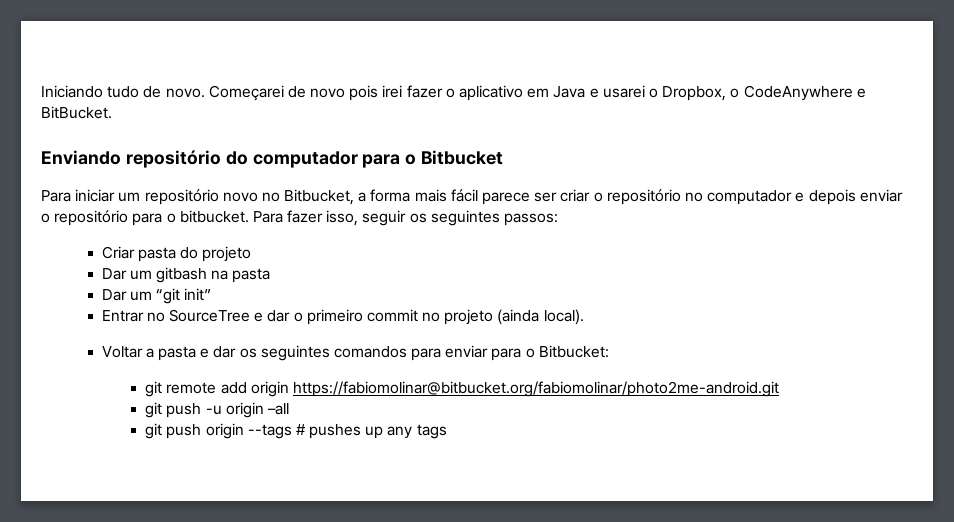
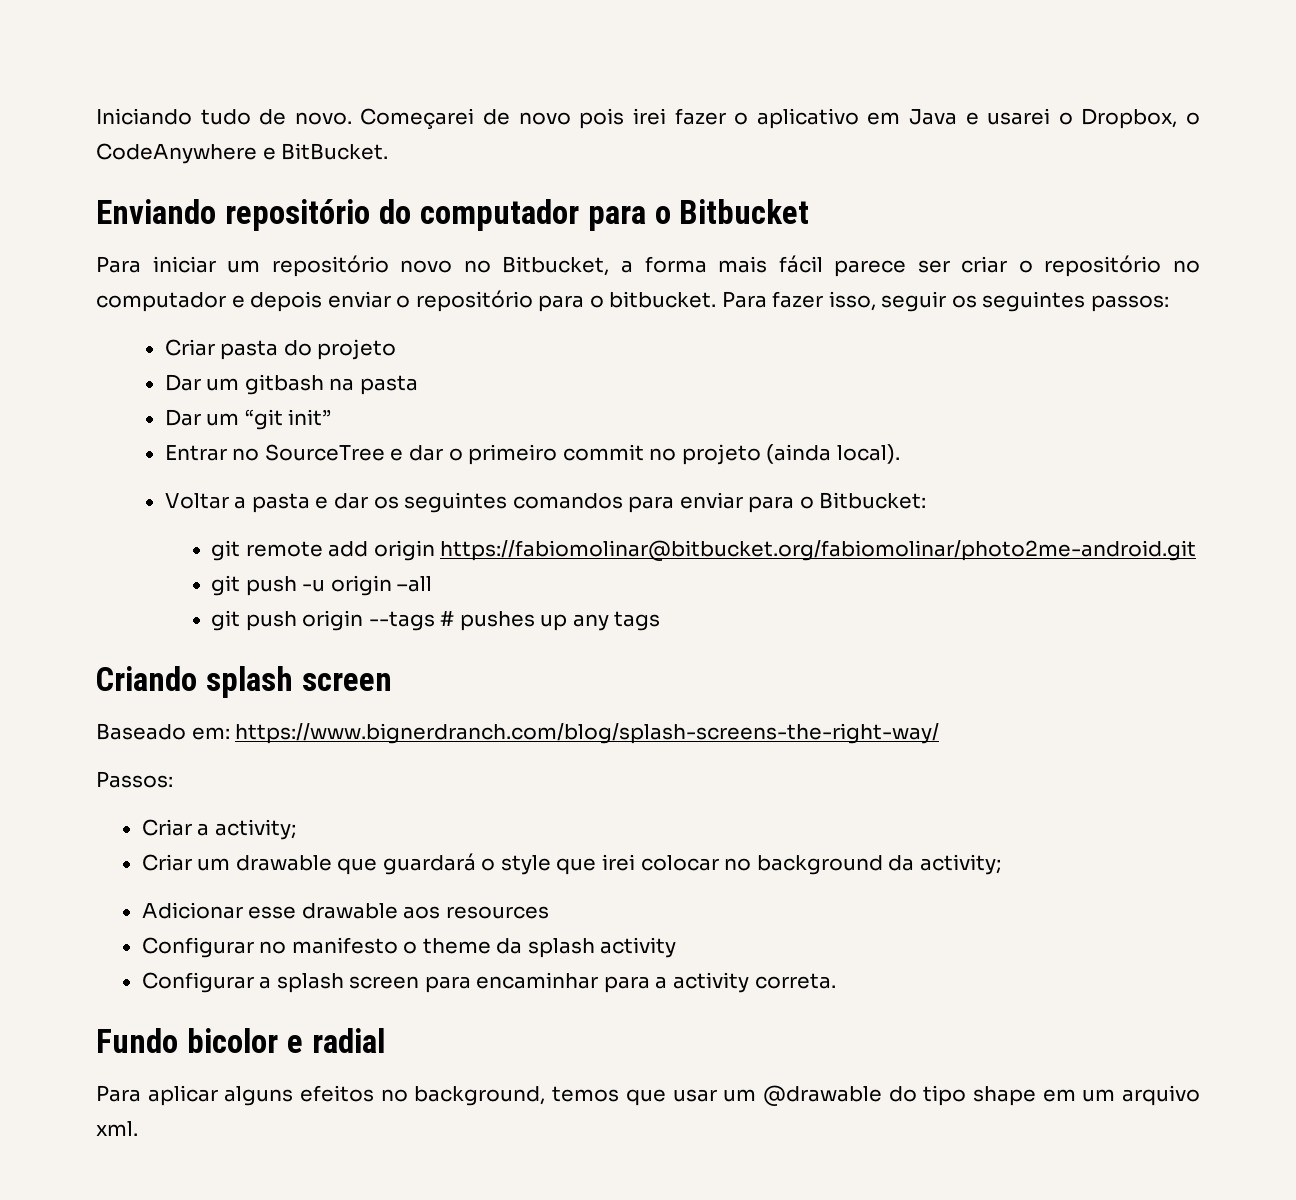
+ Criando splash screen
+ Baseado em: https://www.bignerdranch.com/blog/splash-screens-the-right-way/
+ Passos:
+ Criar a activity;
+ Criar um drawable que guardará o style que irei colocar no background da activity;
+ Adicionar esse drawable aos resources
+ Configurar no manifesto o theme da splash activity
+ Configurar a splash screen para encaminhar para a activity correta.
+ Fundo bicolor e radial
+ Para aplicar alguns efeitos no background, temos que usar um @drawable do tipo shape em um arquivo xml.

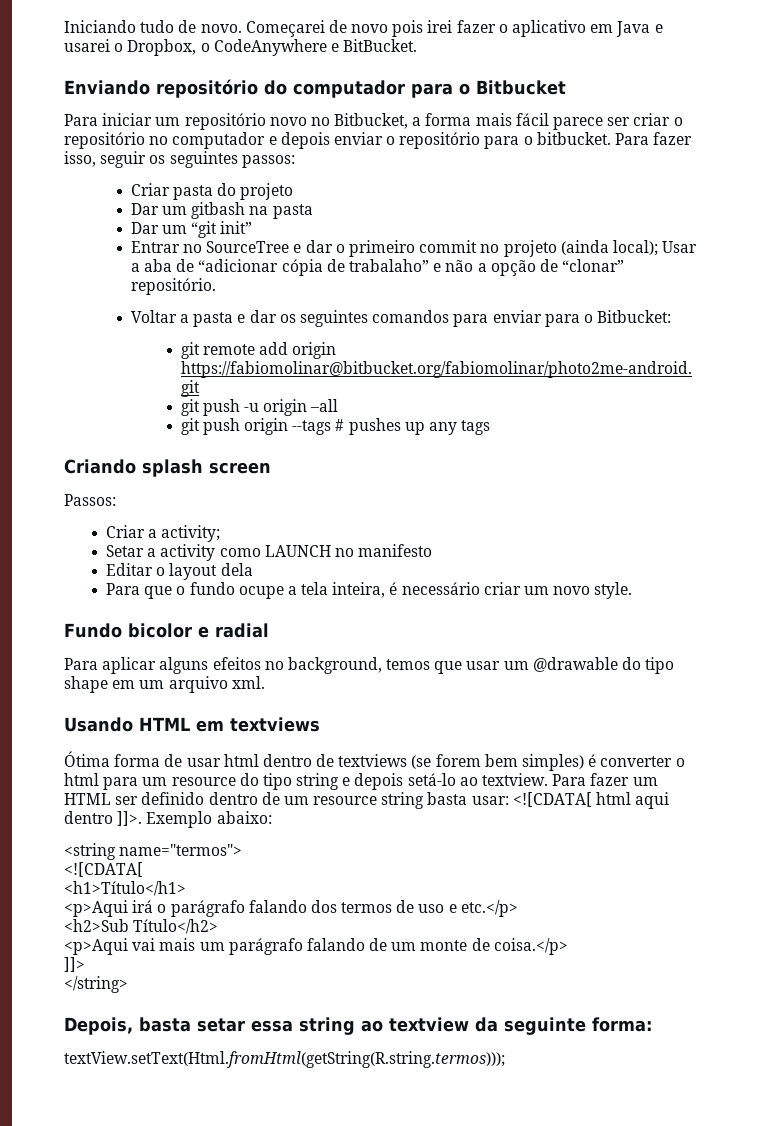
- Entrar no SourceTree e dar o primeiro commit no projeto (ainda local).
+ Entrar no SourceTree e dar o primeiro commit no projeto (ainda local); Usar a aba de “adicionar cópia de trabalaho” e não a opção de “clonar” repositório.
- Baseado em: https://www.bignerdranch.com/blog/splash-screens-the-right-way/
- Criar um drawable que guardará o style que irei colocar no background da activity;
- Adicionar esse drawable aos resources
- Configurar no manifesto o theme da splash activity
- Configurar a splash screen para encaminhar para a activity correta.
+ Setar a activity como LAUNCH no manifesto
+ Editar o layout dela
+ Para que o fundo ocupe a tela inteira, é necessário criar um novo style.
+ Usando HTML em textviews
+ Ótima forma de usar html dentro de textviews (se forem bem simples) é converter o html para um resource do tipo string e depois setá-lo ao textview. Para fazer um HTML ser definido dentro de um resource string basta usar: <![CDATA[ html aqui dentro ]]>. Exemplo abaixo:
+ <string name="termos">
+ <![CDATA[
+ <h1>Título</h1>
+ <p>Aqui irá o parágrafo falando dos termos de uso e etc.</p>
+ <h2>Sub Título</h2>
+ <p>Aqui vai mais um parágrafo falando de um monte de coisa.</p>
+ ]]>
+ </string>
+ Depois, basta setar essa string ao textview da seguinte forma:
+ textView.setText(Html.fromHtml(getString(R.string.termos)));

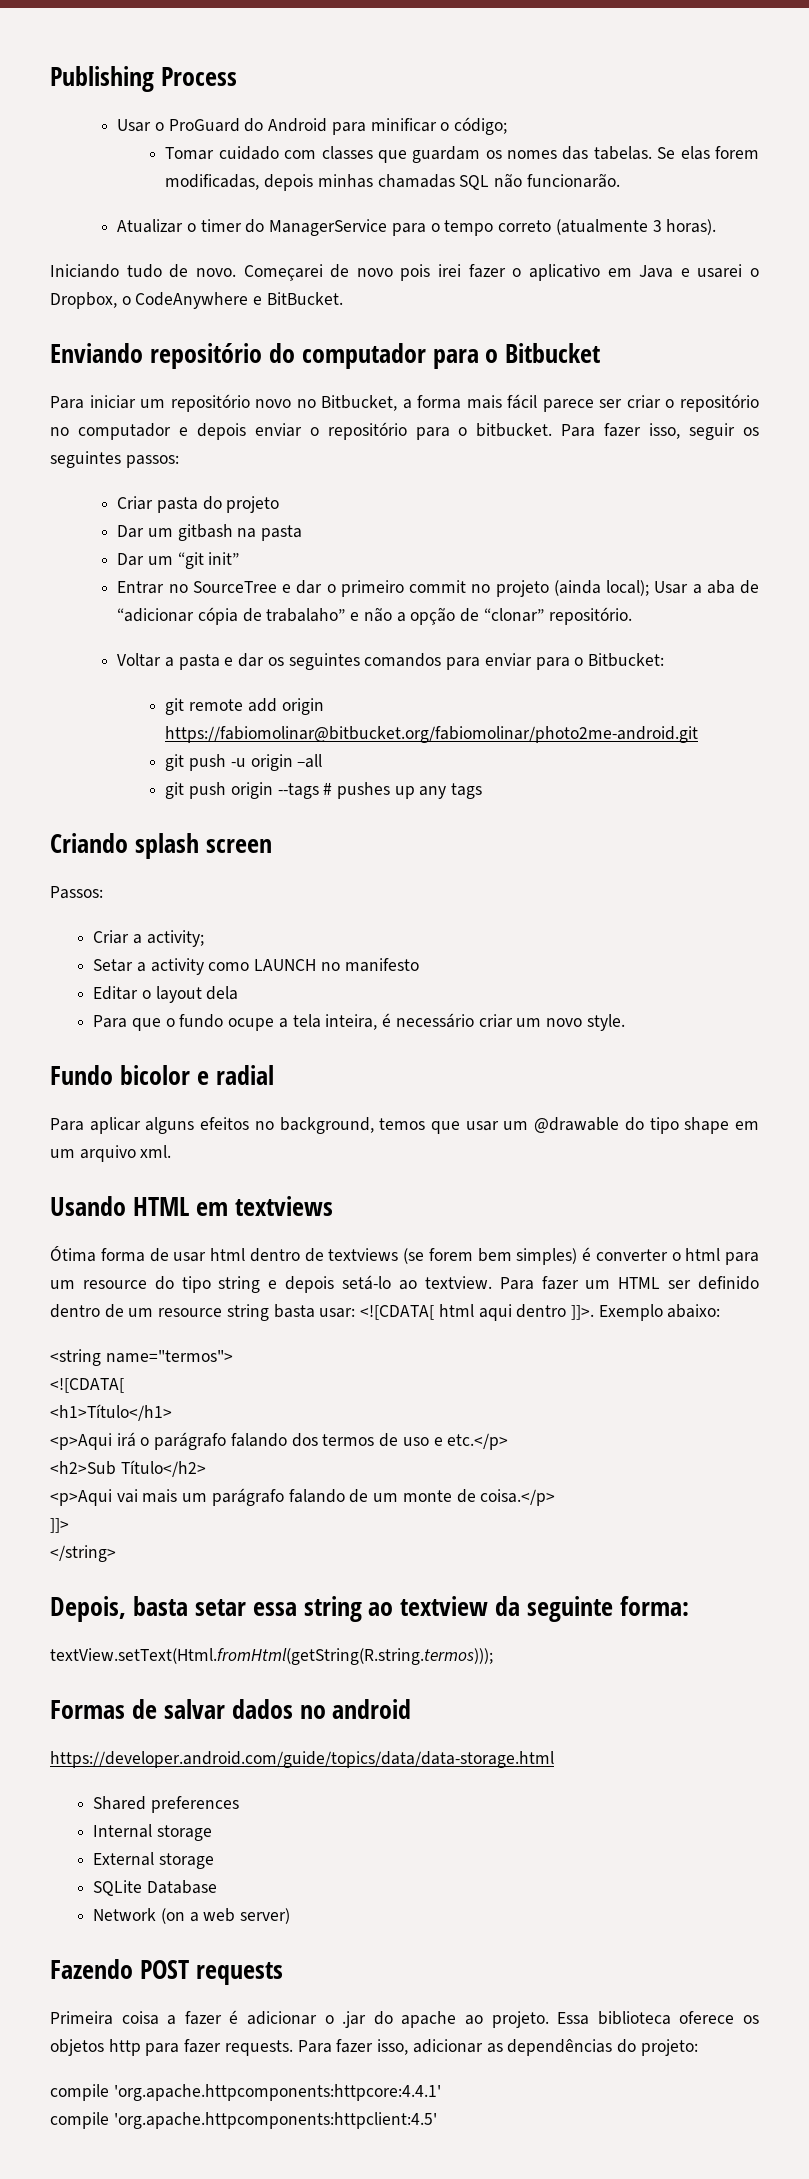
+ Publishing Process
+ Usar o ProGuard do Android para minificar o código;
+ Tomar cuidado com classes que guardam os nomes das tabelas. Se elas forem modificadas, depois minhas chamadas SQL não funcionarão.
+ Atualizar o timer do ManagerService para o tempo correto (atualmente 3 horas).
+ Formas de salvar dados no android
+ https://developer.android.com/guide/topics/data/data-storage.html
+ Shared preferences
+ Internal storage
+ External storage
+ SQLite Database
+ Network (on a web server)
+ Fazendo POST requests
+ Primeira coisa a fazer é adicionar o .jar do apache ao projeto. Essa biblioteca oferece os objetos http para fazer requests. Para fazer isso, adicionar as dependências do projeto:
+ compile 'org.apache.httpcomponents:httpcore:4.4.1'
+ compile 'org.apache.httpcomponents:httpclient:4.5'

